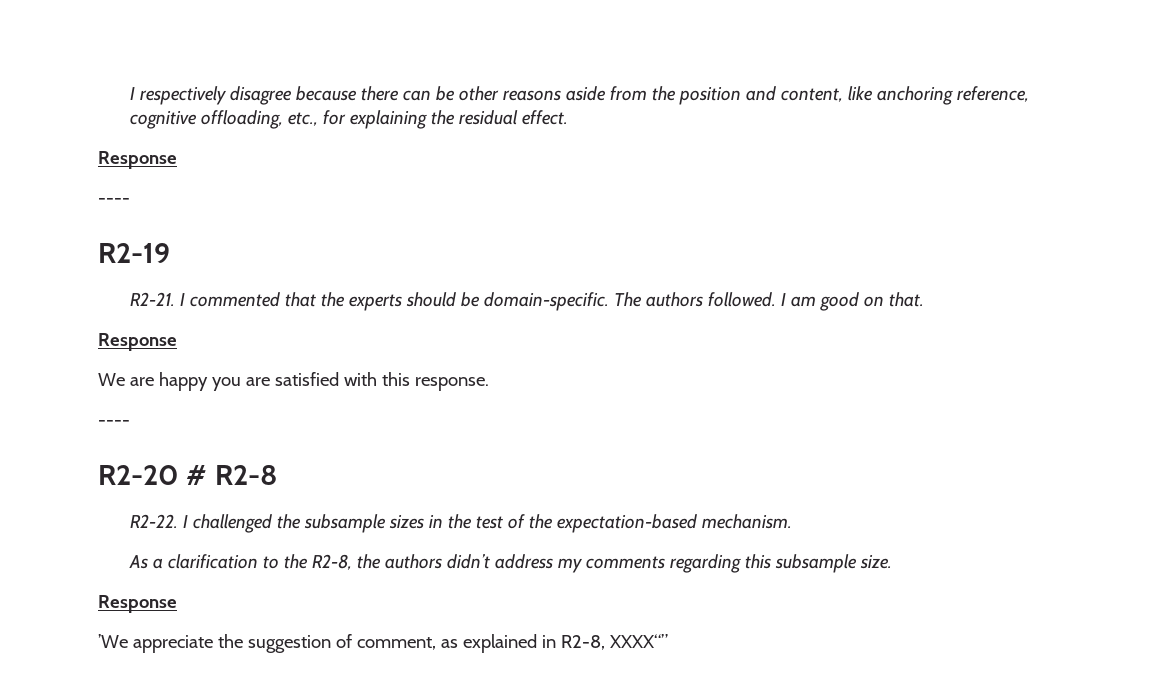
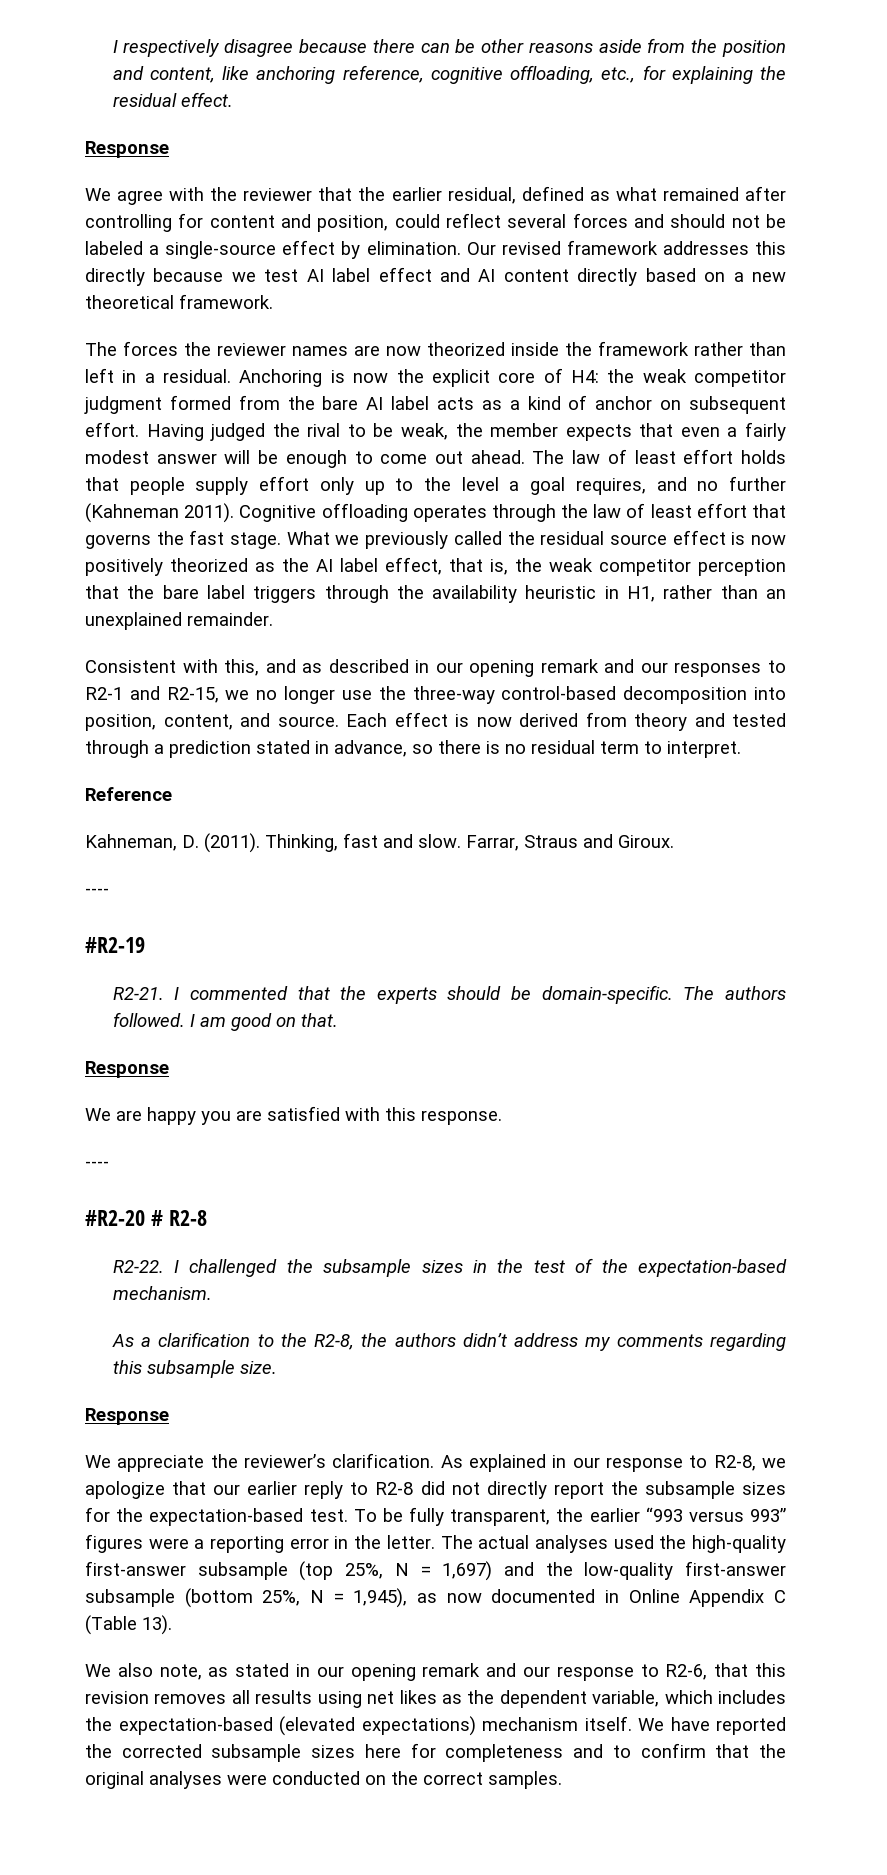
  I respectively disagree because there can be other reasons aside from the position and content, like anchoring reference, cognitive offloading, etc., for explaining the residual effect.
  Response
+ We agree with the reviewer that the earlier residual, defined as what remained after controlling for content and position, could reflect several forces and should not be labeled a single-source effect by elimination. Our revised framework addresses this directly because we test AI label effect and AI content directly based on a new theoretical framework.
+ The forces the reviewer names are now theorized inside the framework rather than left in a residual. Anchoring is now the explicit core of H4: the weak competitor judgment formed from the bare AI label acts as a kind of anchor on subsequent effort. Having judged the rival to be weak, the member expects that even a fairly modest answer will be enough to come out ahead. The law of least effort holds that people supply effort only up to the level a goal requires, and no further (Kahneman 2011). Cognitive offloading operates through the law of least effort that governs the fast stage. What we previously called the residual source effect is now positively theorized as the AI label effect, that is, the weak competitor perception that the bare label triggers through the availability heuristic in H1, rather than an unexplained remainder.
+ Consistent with this, and as described in our opening remark and our responses to R2-1 and R2-15, we no longer use the three-way control-based decomposition into position, content, and source. Each effect is now derived from theory and tested through a prediction stated in advance, so there is no residual term to interpret.
+ Reference
+ Kahneman, D. (2011). Thinking, fast and slow. Farrar, Straus and Giroux.
  ----
- R2-19
+ #R2-19
- R2-20 # R2-8
+ #R2-20 # R2-8
- ’We appreciate the suggestion of comment, as explained in R2-8, XXXX“”
+ We appreciate the reviewer’s clarification. As explained in our response to R2-8, we apologize that our earlier reply to R2-8 did not directly report the subsample sizes for the expectation-based test. To be fully transparent, the earlier “993 versus 993” figures were a reporting error in the letter. The actual analyses used the high-quality first-answer subsample (top 25%, N = 1,697) and the low-quality first-answer subsample (bottom 25%, N = 1,945), as now documented in Online Appendix C (Table 13).
+ We also note, as stated in our opening remark and our response to R2-6, that this revision removes all results using net likes as the dependent variable, which includes the expectation-based (elevated expectations) mechanism itself. We have reported the corrected subsample sizes here for completeness and to confirm that the original analyses were conducted on the correct samples.

